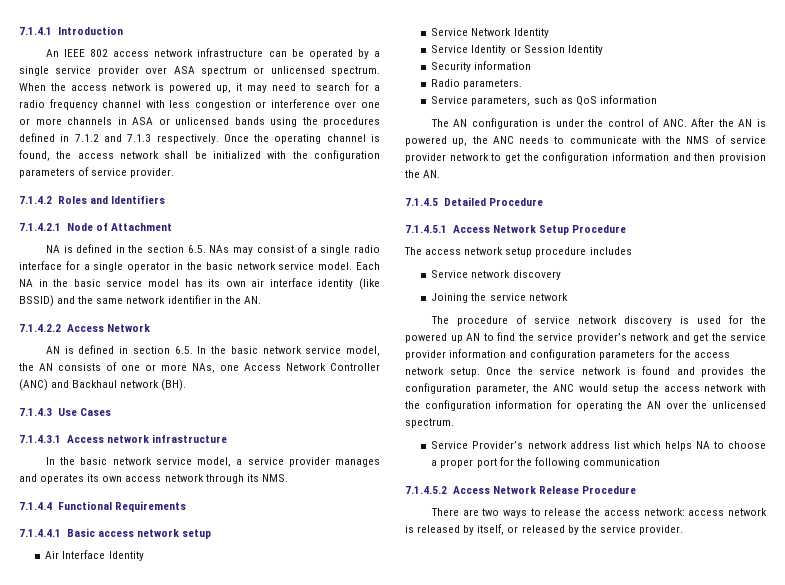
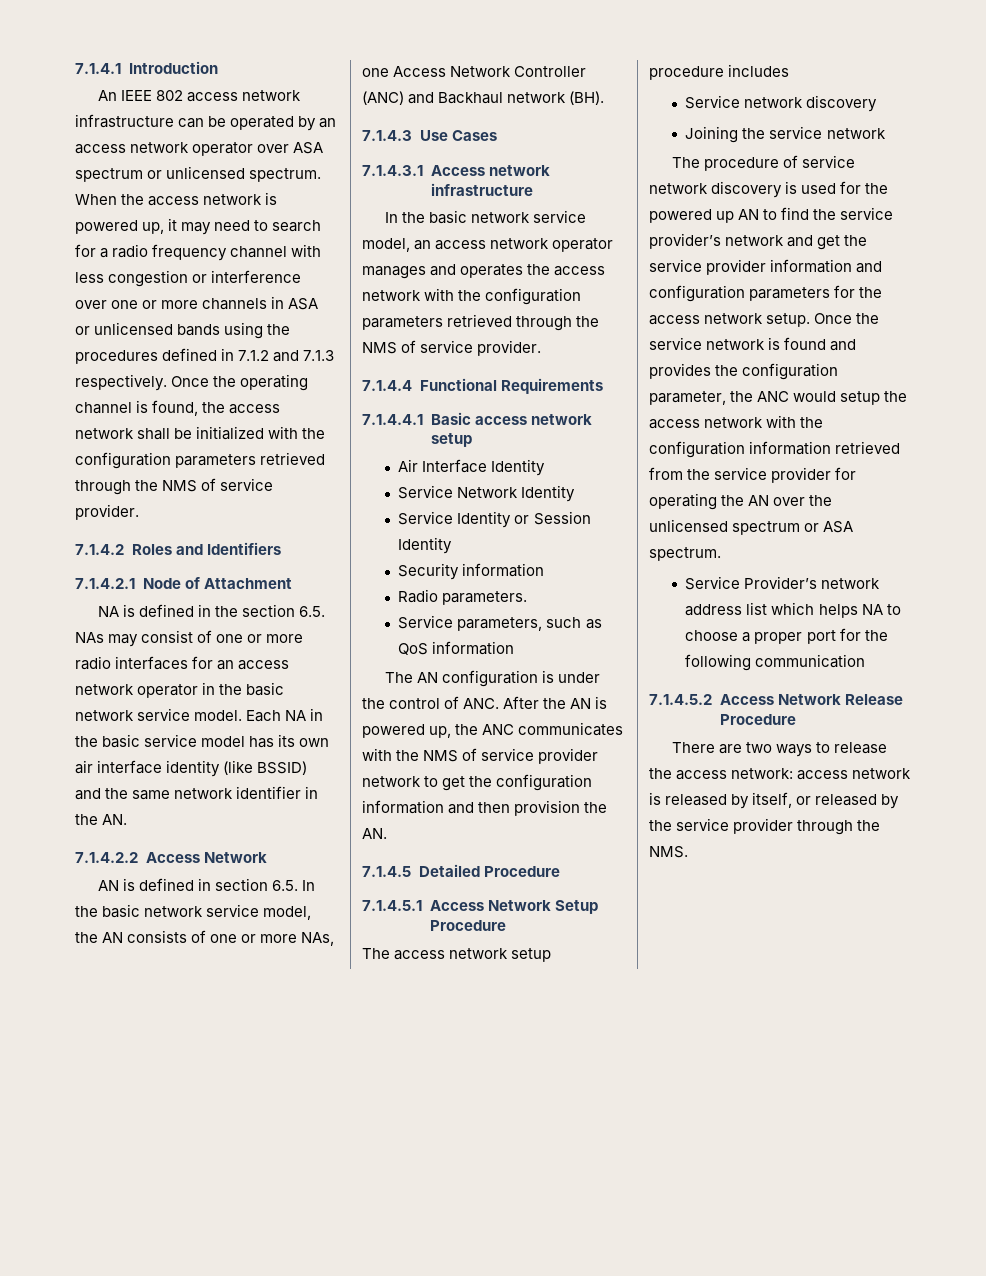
- An IEEE 802 access network infrastructure can be operated by a single service provider over ASA spectrum or unlicensed spectrum.
+ An IEEE 802 access network infrastructure can be operated by an access network operator over ASA spectrum or unlicensed spectrum.
- Once the operating channel is found, the access network shall be initialized with the configuration parameters of service provider.
+ Once the operating channel is found, the access network shall be initialized with the configuration parameters retrieved through the NMS of service provider.
- NA is defined in the section 6.5. NAs may consist of a single radio interface for a single operator in the basic network service model.
+ NA is defined in the section 6.5. NAs may consist of one or more radio interfaces for an access network operator in the basic network service model.
- In the basic network service model, a service provider manages and operates its own access network through its NMS.
+ In the basic network service model, an access network operator manages and operates the access network with the configuration parameters retrieved through the NMS of service provider.
- The AN configuration is under the control of ANC. After the AN is powered up, the ANC needs to communicate with the NMS of service provider network to get the configuration information and then provision the AN.
+ The AN configuration is under the control of ANC. After the AN is powered up, the ANC communicates with the NMS of service provider network to get the configuration information and then provision the AN.
- Once the service network is found and provides the configuration parameter, the ANC would setup the access network with the configuration information for operating the AN over the unlicensed spectrum.
+ Once the service network is found and provides the configuration parameter, the ANC would setup the access network with the configuration information retrieved from the service provider for operating the AN over the unlicensed spectrum or ASA spectrum.
- There are two ways to release the access network: access network is released by itself, or released by the service provider.
+ There are two ways to release the access network: access network is released by itself, or released by the service provider through the NMS.

